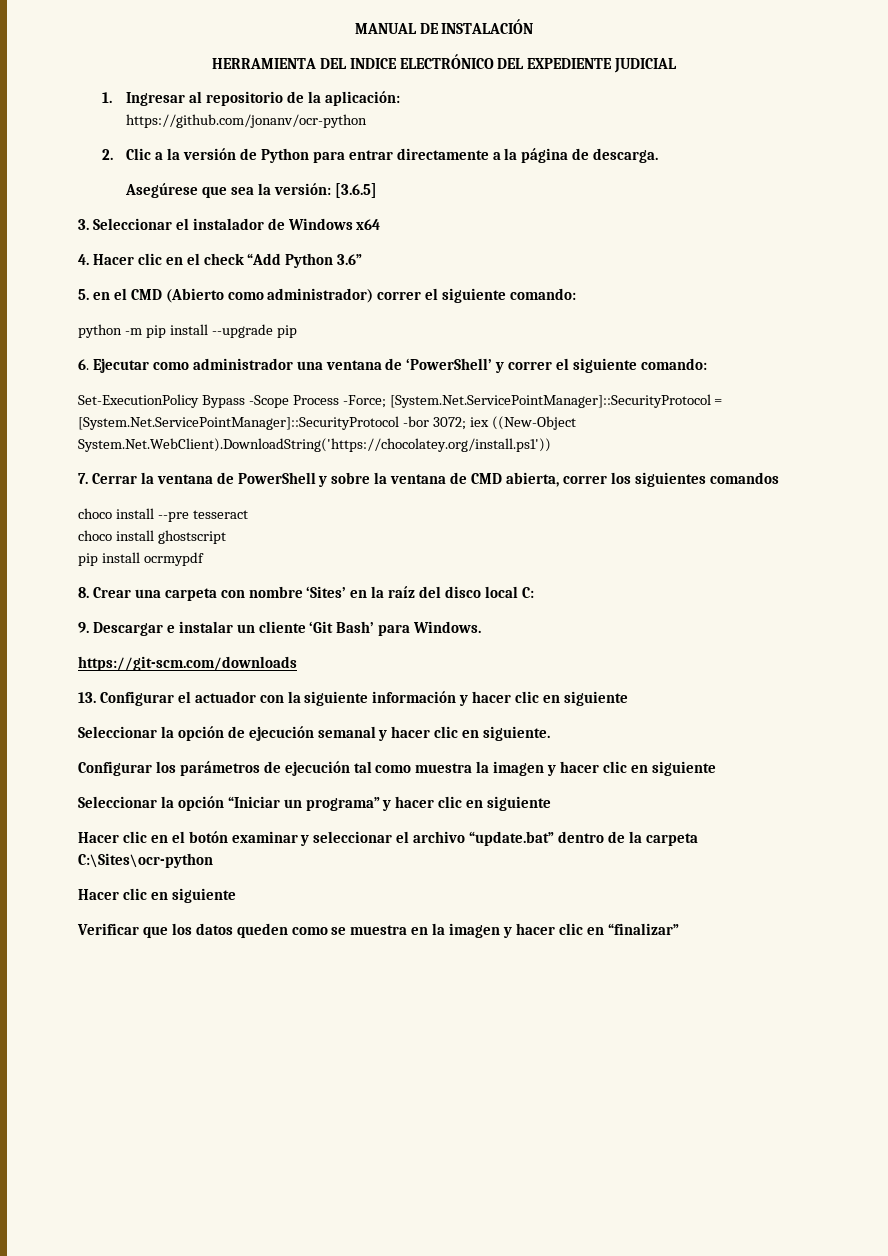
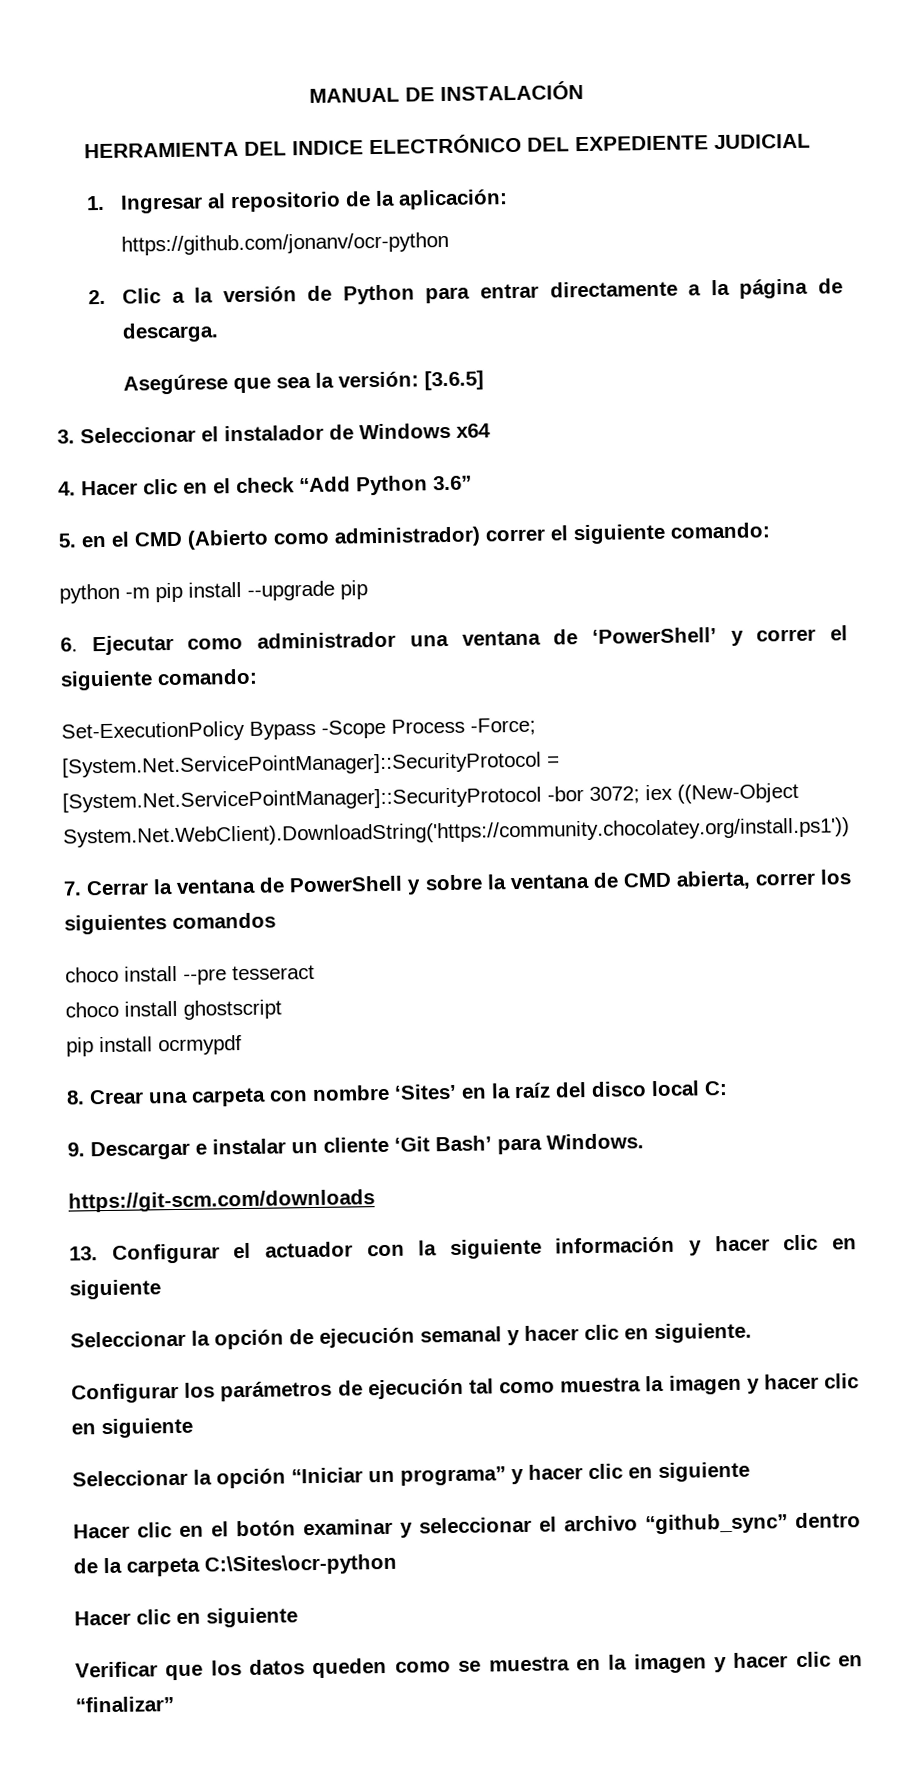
- Set-ExecutionPolicy Bypass -Scope Process -Force; [System.Net.ServicePointManager]::SecurityProtocol = [System.Net.ServicePointManager]::SecurityProtocol -bor 3072; iex ((New-Object System.Net.WebClient).DownloadString('https://chocolatey.org/install.ps1'))
+ Set-ExecutionPolicy Bypass -Scope Process -Force; [System.Net.ServicePointManager]::SecurityProtocol = [System.Net.ServicePointManager]::SecurityProtocol -bor 3072; iex ((New-Object System.Net.WebClient).DownloadString('https://community.chocolatey.org/install.ps1'))
- Hacer clic en el botón examinar y seleccionar el archivo “update.bat” dentro de la carpeta C:\Sites\ocr-python
+ Hacer clic en el botón examinar y seleccionar el archivo “github_sync” dentro de la carpeta C:\Sites\ocr-python

